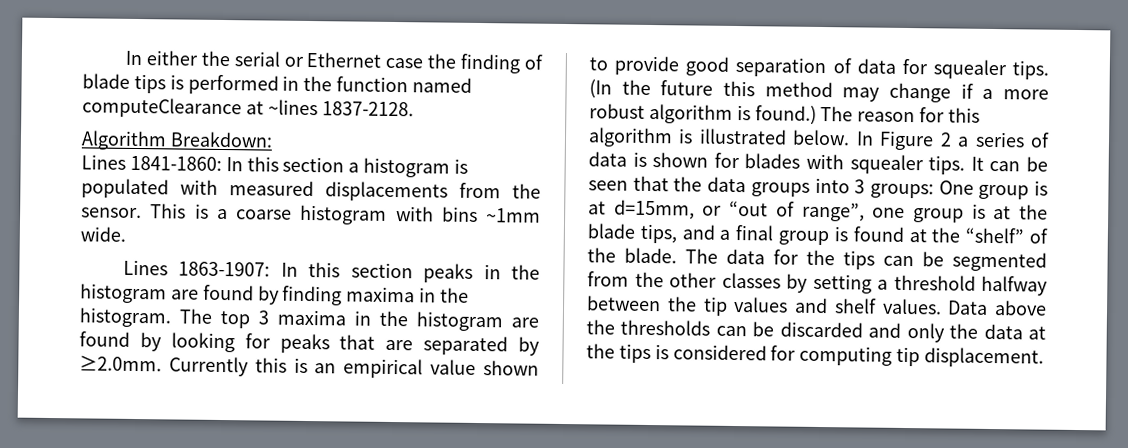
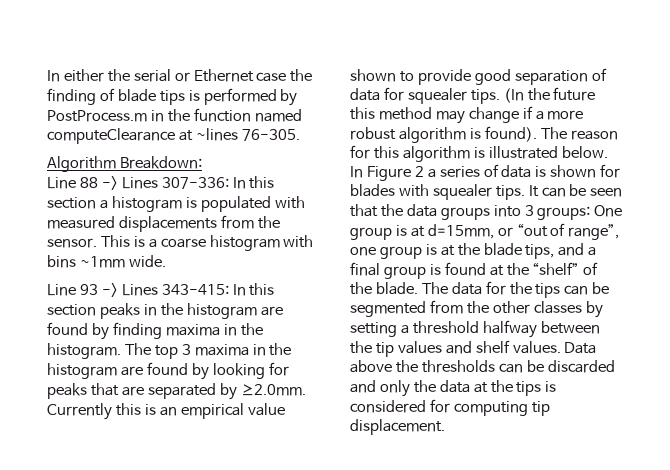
- In either the serial or Ethernet case the finding of blade tips is performed in the function named computeClearance at ~lines 1837-2128.
+ In either the serial or Ethernet case the finding of blade tips is performed by PostProcess.m in the function named computeClearance at ~lines 76-305.
- Lines 1841-1860: In this section a histogram is populated with measured displacements from the sensor.
+ Line 88 -> Lines 307-336: In this section a histogram is populated with measured displacements from the sensor.
- Lines 1863-1907: In this section peaks in the histogram are found by finding maxima in the histogram.
+ Line 93 -> Lines 343-415: In this section peaks in the histogram are found by finding maxima in the histogram.
- (In the future this method may change if a more robust algorithm is found.)
+ (In the future this method may change if a more robust algorithm is found).

